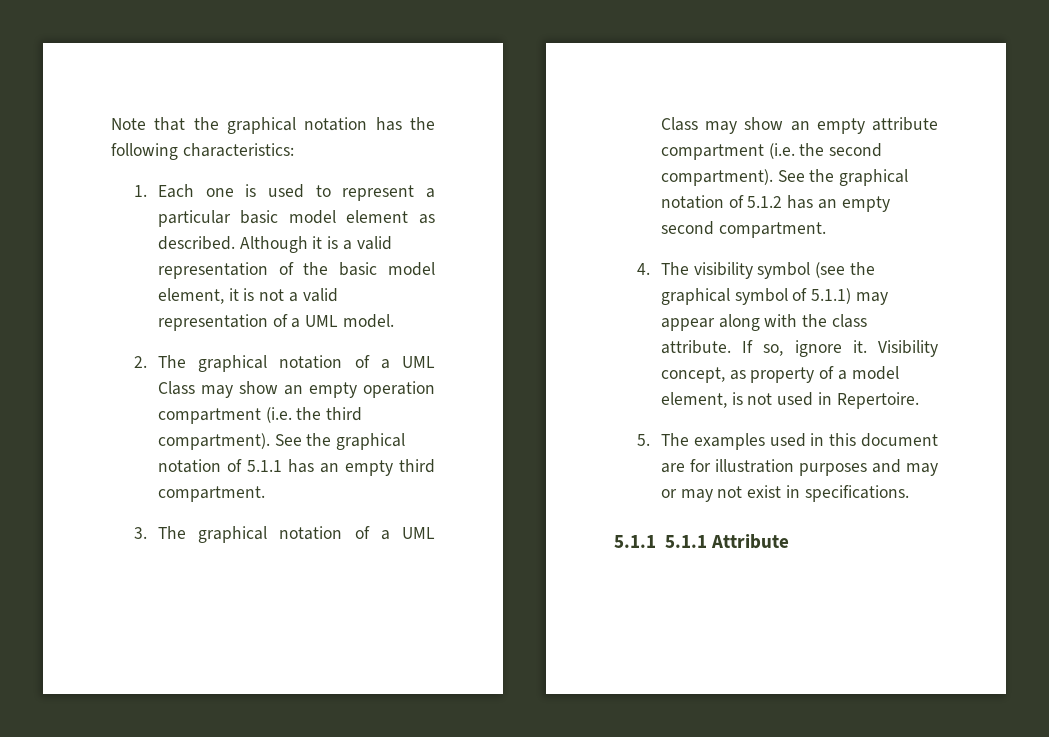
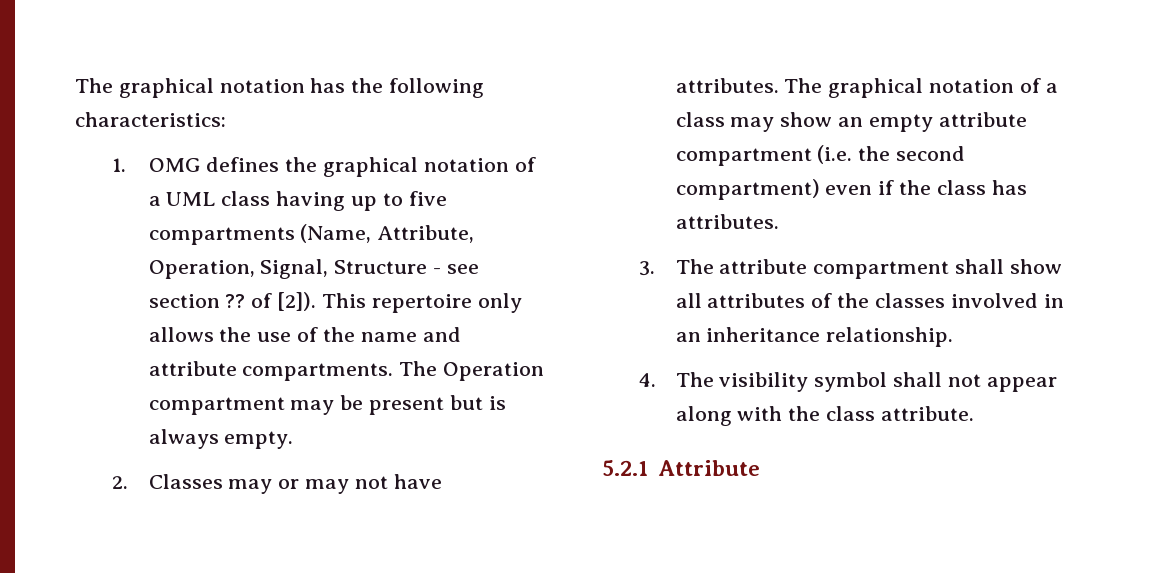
- Note that the graphical notation has the following characteristics:
+ The graphical notation has the following characteristics:
- 1. Each one is used to represent a particular basic model element as described. Although it is a valid representation of the basic model element, it is not a valid representation of a UML model.
- 2. The graphical notation of a UML Class may show an empty operation compartment (i.e. the third compartment). See the graphical notation of 5.1.1 has an empty third compartment.
- 3. The graphical notation of a UML Class may show an empty attribute compartment (i.e. the second compartment). See the graphical notation of 5.1.2 has an empty second compartment.
- 4. The visibility symbol (see the graphical symbol of 5.1.1) may appear along with the class attribute. If so, ignore it. Visibility concept, as property of a model element, is not used in Repertoire.
- 5. The examples used in this document are for illustration purposes and may or may not exist in specifications.
- 5.1.1 5.1.1 Attribute
+ 1. OMG defines the graphical notation of a UML class having up to five compartments (Name, Attribute, Operation, Signal, Structure - see section ?? of [2]). This repertoire only allows the use of the name and attribute compartments. The Operation compartment may be present but is always empty.
+ 2. Classes may or may not have attributes. The graphical notation of a class may show an empty attribute compartment (i.e. the second compartment) even if the class has attributes.
+ 3. The attribute compartment shall show all attributes of the classes involved in an inheritance relationship.
+ 4. The visibility symbol shall not appear along with the class attribute.
+ 5.2.1 Attribute

